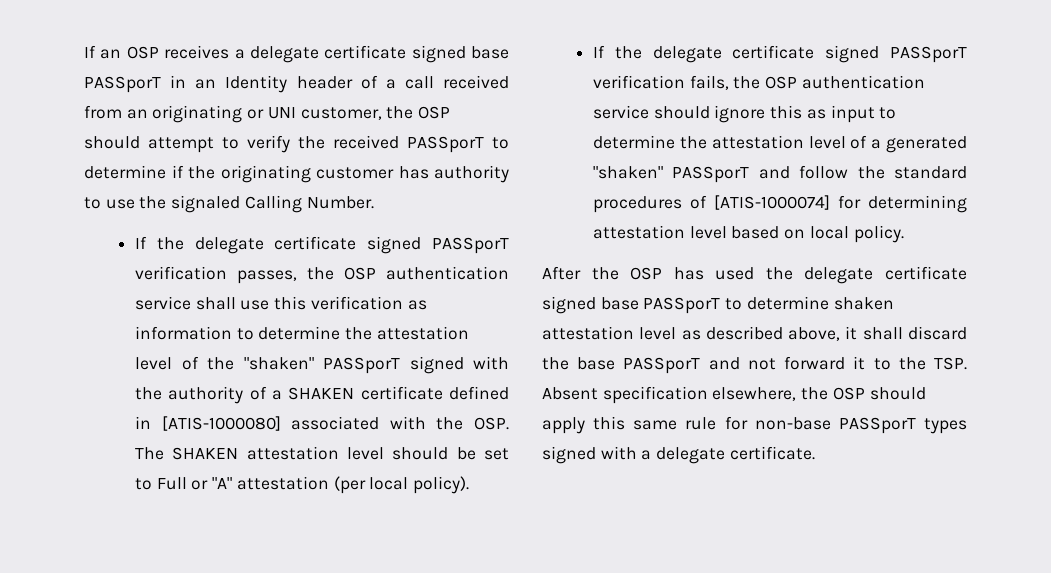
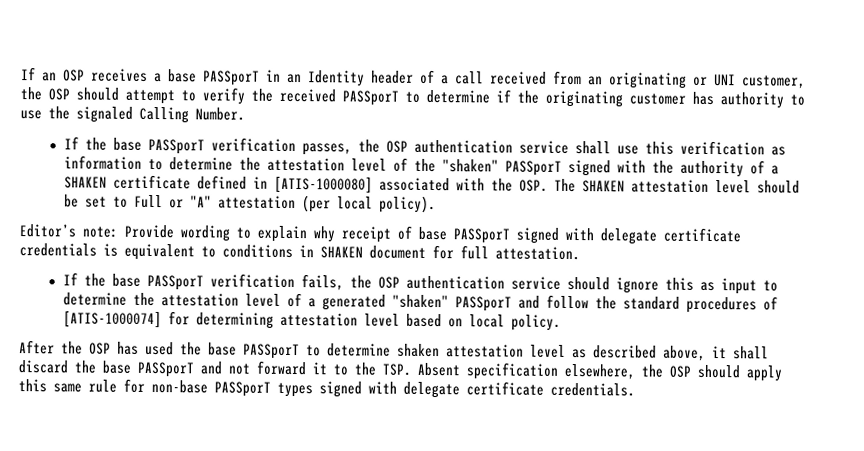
- If an OSP receives a delegate certificate signed base PASSporT in an Identity header of a call received from an originating or UNI customer, the OSP should attempt to verify the received PASSporT to determine if the originating customer has authority to use the signaled Calling Number.
+ If an OSP receives a base PASSporT in an Identity header of a call received from an originating or UNI customer, the OSP should attempt to verify the received PASSporT to determine if the originating customer has authority to use the signaled Calling Number.
- If the delegate certificate signed PASSporT verification passes, the OSP authentication service shall use this verification as information to determine the attestation level of the "shaken" PASSporT signed with the authority of a SHAKEN certificate defined in [ATIS-1000080] associated with the OSP. The SHAKEN attestation level should be set to Full or "A" attestation (per local policy).
+ If the base PASSporT verification passes, the OSP authentication service shall use this verification as information to determine the attestation level of the "shaken" PASSporT signed with the authority of a SHAKEN certificate defined in [ATIS-1000080] associated with the OSP. The SHAKEN attestation level should be set to Full or "A" attestation (per local policy).
- If the delegate certificate signed PASSporT verification fails, the OSP authentication service should ignore this as input to determine the attestation level of a generated "shaken" PASSporT and follow the standard procedures of [ATIS-1000074] for determining attestation level based on local policy.
+ Editor’s note: Provide wording to explain why receipt of base PASSporT signed with delegate certificate credentials is equivalent to conditions in SHAKEN document for full attestation.
+ If the base PASSporT verification fails, the OSP authentication service should ignore this as input to determine the attestation level of a generated "shaken" PASSporT and follow the standard procedures of [ATIS-1000074] for determining attestation level based on local policy.
- After the OSP has used the delegate certificate signed base PASSporT to determine shaken attestation level as described above, it shall discard the base PASSporT and not forward it to the TSP. Absent specification elsewhere, the OSP should apply this same rule for non-base PASSporT types signed with a delegate certificate.
+ After the OSP has used the base PASSporT to determine shaken attestation level as described above, it shall discard the base PASSporT and not forward it to the TSP. Absent specification elsewhere, the OSP should apply this same rule for non-base PASSporT types signed with delegate certificate credentials.

